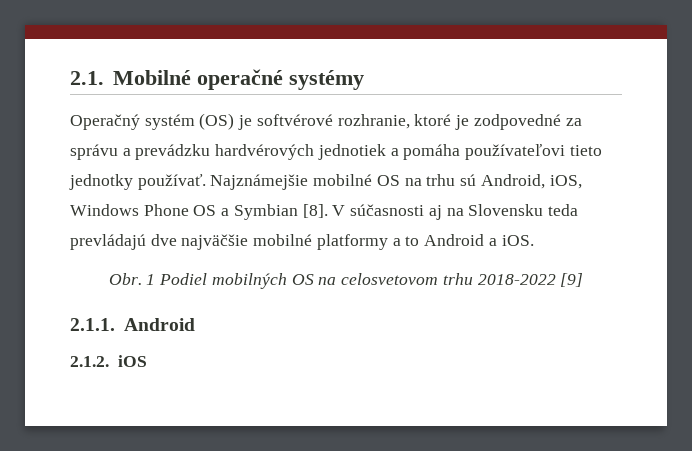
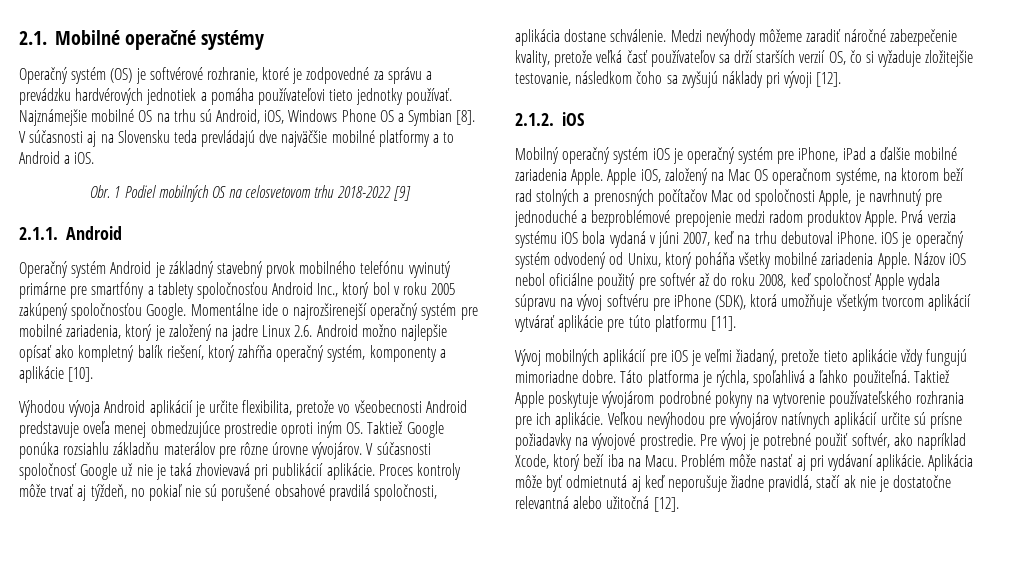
+ Operačný systém Android je základný stavebný prvok mobilného telefónu vyvinutý primárne pre smartfóny a tablety spoločnosťou Android Inc., ktorý bol v roku 2005 zakúpený spoločnosťou Google. Momentálne ide o najrozširenejší operačný systém pre mobilné zariadenia, ktorý je založený na jadre Linux 2.6. Android možno najlepšie opísať ako kompletný balík riešení, ktorý zahŕňa operačný systém, komponenty a aplikácie [10].
+ Výhodou vývoja Android aplikácií je určite flexibilita, pretože vo všeobecnosti Android predstavuje oveľa menej obmedzujúce prostredie oproti iným OS. Taktiež Google ponúka rozsiahlu základňu materálov pre rôzne úrovne vývojárov. V súčasnosti spoločnosť Google už nie je taká zhovievavá pri publikácií aplikácie. Proces kontroly môže trvať aj týždeň, no pokiaľ nie sú porušené obsahové pravdilá spoločnosti, aplikácia dostane schválenie. Medzi nevýhody môžeme zaradiť náročné zabezpečenie kvality, pretože veľká časť používateľov sa drží starších verzií OS, čo si vyžaduje zložitejšie testovanie, následkom čoho sa zvyšujú náklady pri vývoji [12].
  2.1.2. iOS
+ Mobilný operačný systém iOS je operačný systém pre iPhone, iPad a ďalšie mobilné zariadenia Apple. Apple iOS, založený na Mac OS operačnom systéme, na ktorom beží rad stolných a prenosných počítačov Mac od spoločnosti Apple, je navrhnutý pre jednoduché a bezproblémové prepojenie medzi radom produktov Apple. Prvá verzia systému iOS bola vydaná v júni 2007, keď na trhu debutoval iPhone. iOS je operačný systém odvodený od Unixu, ktorý poháňa všetky mobilné zariadenia Apple. Názov iOS nebol oficiálne použitý pre softvér až do roku 2008, keď spoločnosť Apple vydala súpravu na vývoj softvéru pre iPhone (SDK), ktorá umožňuje všetkým tvorcom aplikácií vytvárať aplikácie pre túto platformu [11].
+ Vývoj mobilných aplikácií pre iOS je veľmi žiadaný, pretože tieto aplikácie vždy fungujú mimoriadne dobre. Táto platforma je rýchla, spoľahlivá a ľahko použiteľná. Taktiež Apple poskytuje vývojárom podrobné pokyny na vytvorenie používateľského rozhrania pre ich aplikácie. Veľkou nevýhodou pre vývojárov natívnych aplikácií určite sú prísne požiadavky na vývojové prostredie. Pre vývoj je potrebné použiť softvér, ako napríklad Xcode, ktorý beží iba na Macu. Problém môže nastať aj pri vydávaní aplikácie. Aplikácia môže byť odmietnutá aj keď neporušuje žiadne pravidlá, stačí ak nie je dostatočne relevantná alebo užitočná [12].

